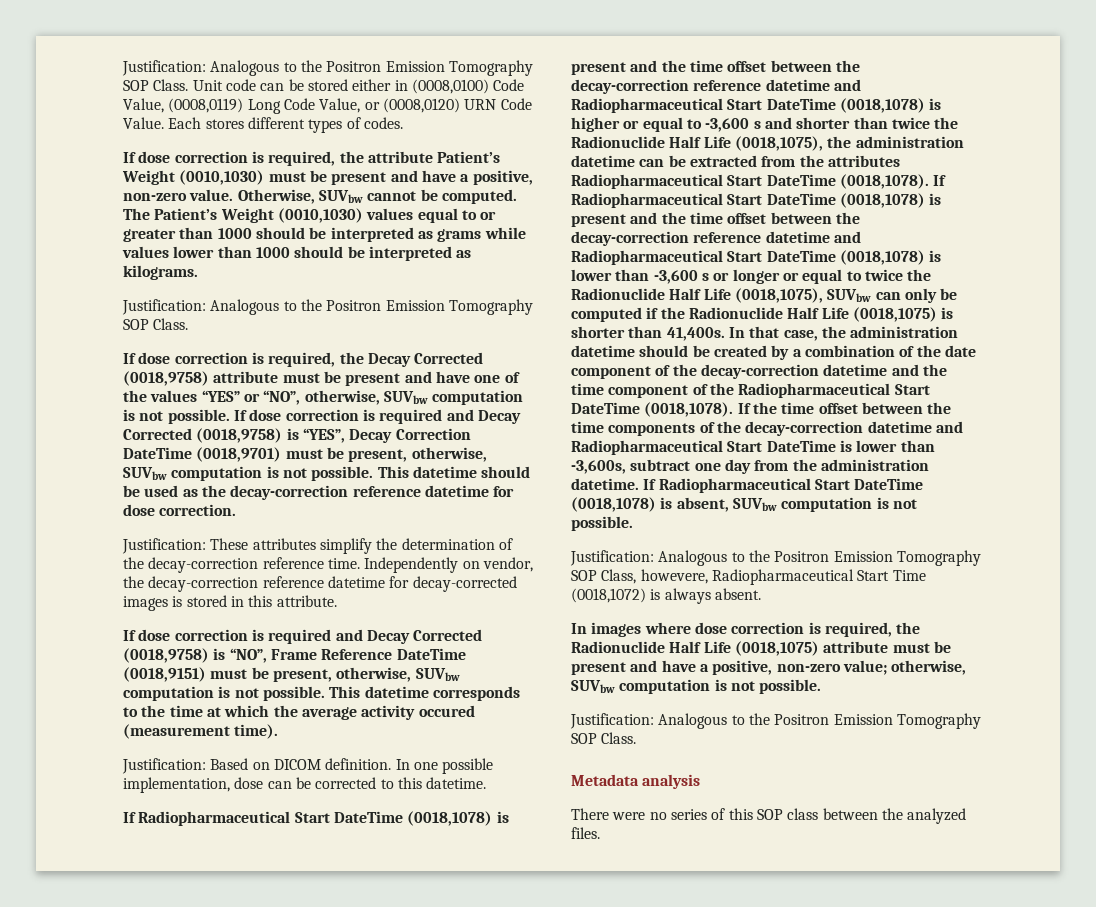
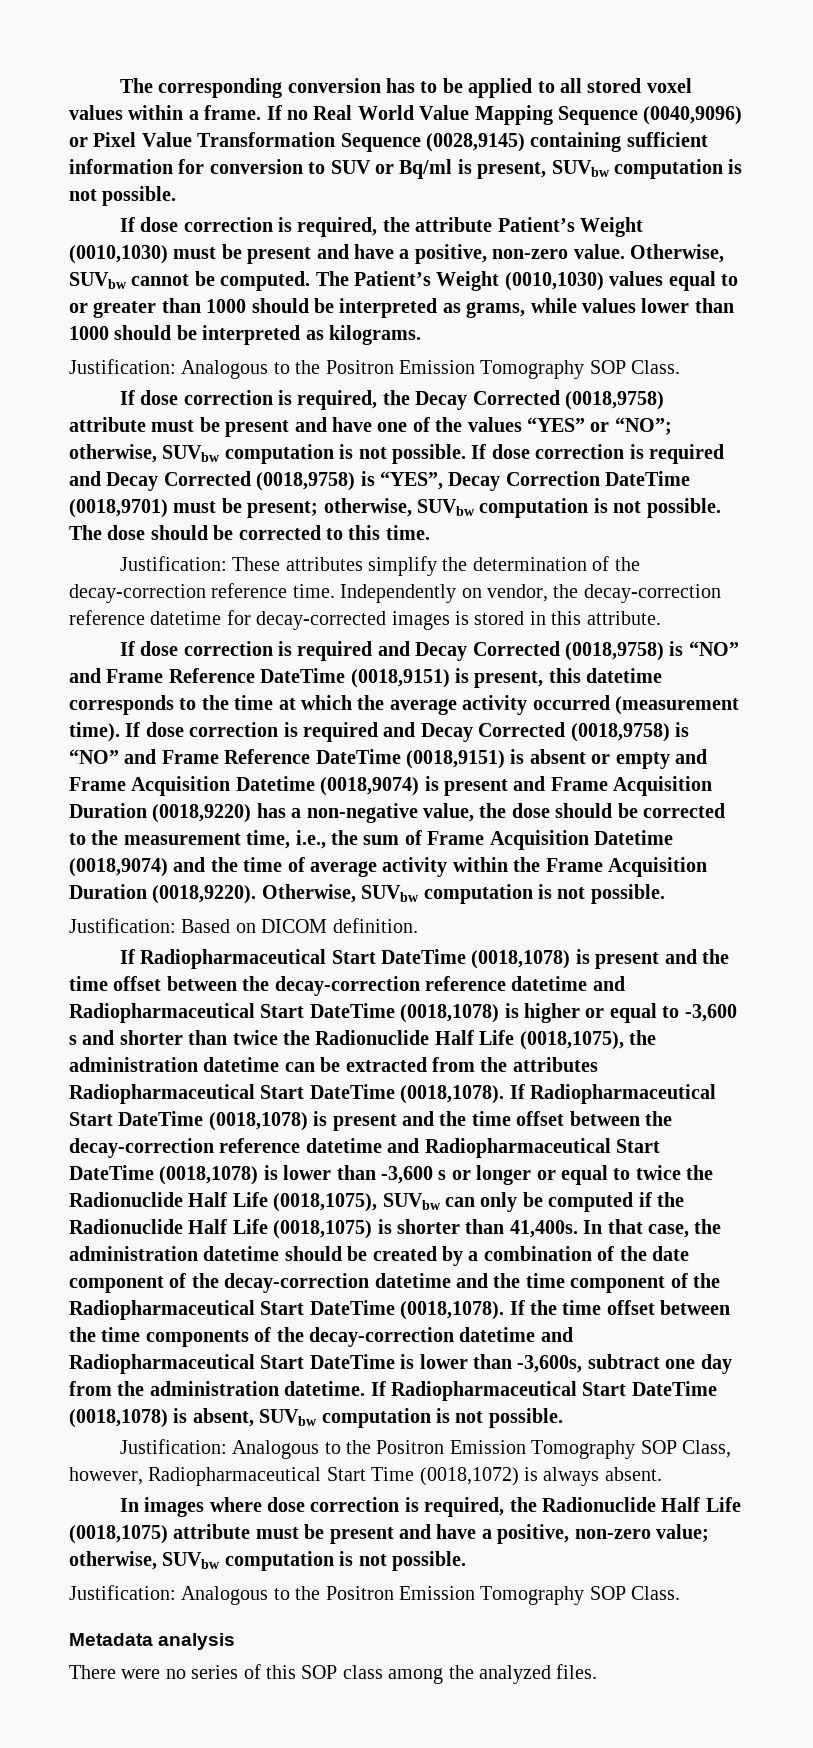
- Justification: Analogous to the Positron Emission Tomography SOP Class. Unit code can be stored either in (0008,0100) Code Value, (0008,0119) Long Code Value, or (0008,0120) URN Code Value. Each stores different types of codes.
+ The corresponding conversion has to be applied to all stored voxel values within a frame. If no Real World Value Mapping Sequence (0040,9096) or Pixel Value Transformation Sequence (0028,9145) containing sufficient information for conversion to SUV or Bq/ml is present, SUVbw computation is not possible.
- The Patient’s Weight (0010,1030) values equal to or greater than 1000 should be interpreted as grams while values lower than 1000 should be interpreted as kilograms.
+ The Patient’s Weight (0010,1030) values equal to or greater than 1000 should be interpreted as grams, while values lower than 1000 should be interpreted as kilograms.
- If dose correction is required, the Decay Corrected (0018,9758) attribute must be present and have one of the values “YES” or “NO”, otherwise, SUVbw computation is not possible.
+ If dose correction is required, the Decay Corrected (0018,9758) attribute must be present and have one of the values “YES” or “NO”; otherwise, SUVbw computation is not possible.
- If dose correction is required and Decay Corrected (0018,9758) is “YES”, Decay Correction DateTime (0018,9701) must be present, otherwise, SUVbw computation is not possible. This datetime should be used as the decay-correction reference datetime for dose correction.
+ If dose correction is required and Decay Corrected (0018,9758) is “YES”, Decay Correction DateTime (0018,9701) must be present; otherwise, SUVbw computation is not possible. The dose should be corrected to this time.
- If dose correction is required and Decay Corrected (0018,9758) is “NO”, Frame Reference DateTime (0018,9151) must be present, otherwise, SUVbw computation is not possible. This datetime corresponds to the time at which the average activity occured (measurement time).
+ If dose correction is required and Decay Corrected (0018,9758) is “NO” and Frame Reference DateTime (0018,9151) is present, this datetime corresponds to the time at which the average activity occurred (measurement time). If dose correction is required and Decay Corrected (0018,9758) is “NO” and Frame Reference DateTime (0018,9151) is absent or empty and Frame Acquisition Datetime (0018,9074) is present and Frame Acquisition Duration (0018,9220) has a non-negative value, the dose should be corrected to the measurement time, i.e., the sum of Frame Acquisition Datetime (0018,9074) and the time of average activity within the Frame Acquisition Duration (0018,9220). Otherwise, SUVbw computation is not possible.
- In one possible implementation, dose can be corrected to this datetime.
- Justification: Analogous to the Positron Emission Tomography SOP Class, howevere, Radiopharmaceutical Start Time (0018,1072) is always absent.
+ Justification: Analogous to the Positron Emission Tomography SOP Class, however, Radiopharmaceutical Start Time (0018,1072) is always absent.
- There were no series of this SOP class between the analyzed files.
+ There were no series of this SOP class among the analyzed files.

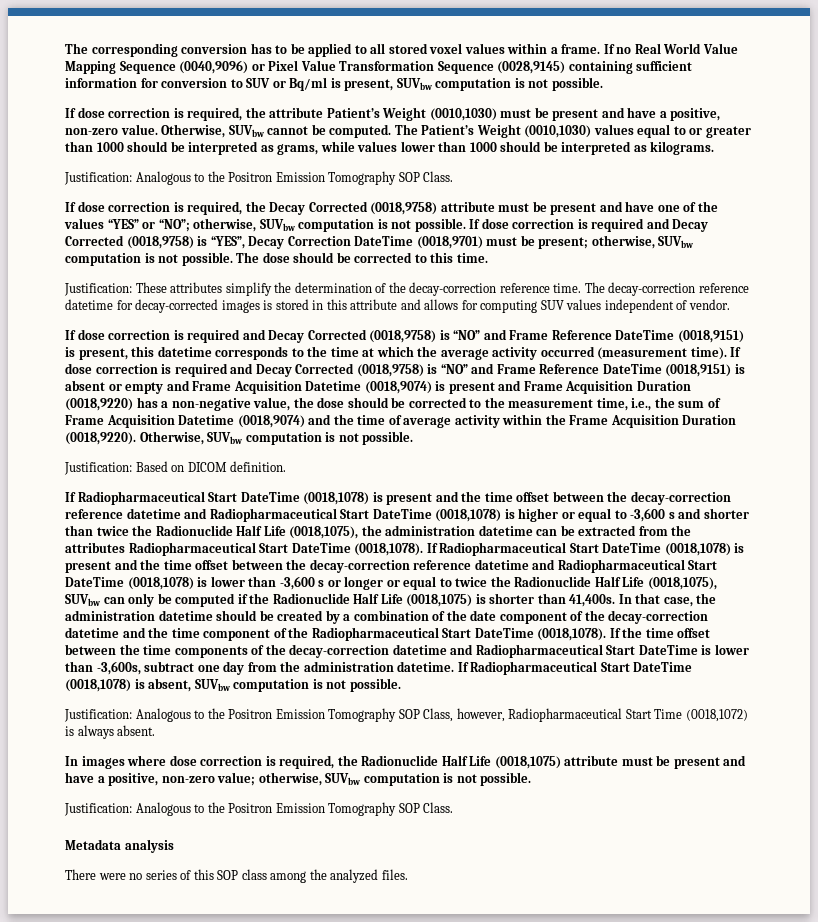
- Independently on vendor, the decay-correction reference datetime for decay-corrected images is stored in this attribute.
+ The decay-correction reference datetime for decay-corrected images is stored in this attribute and allows for computing SUV values independent of vendor.

